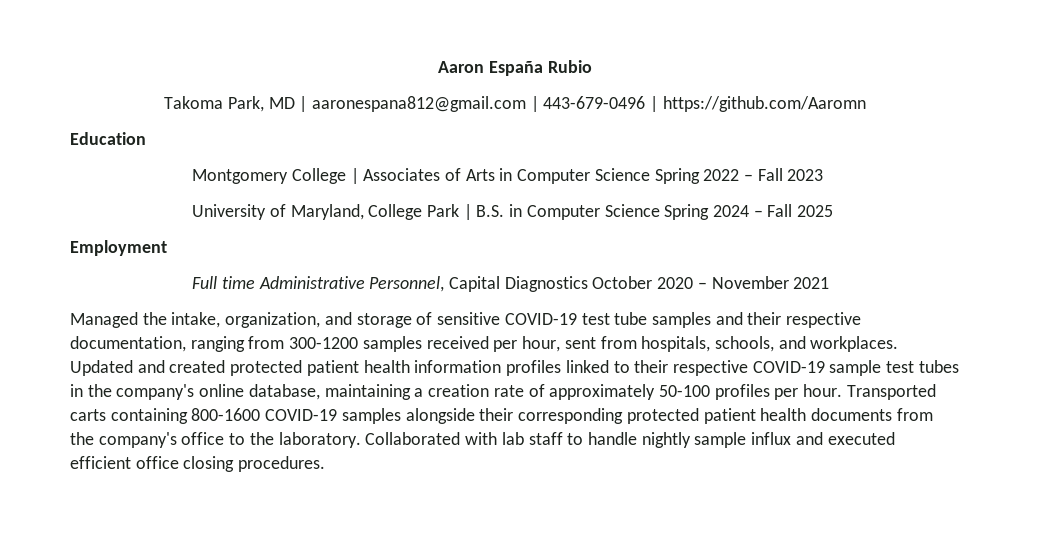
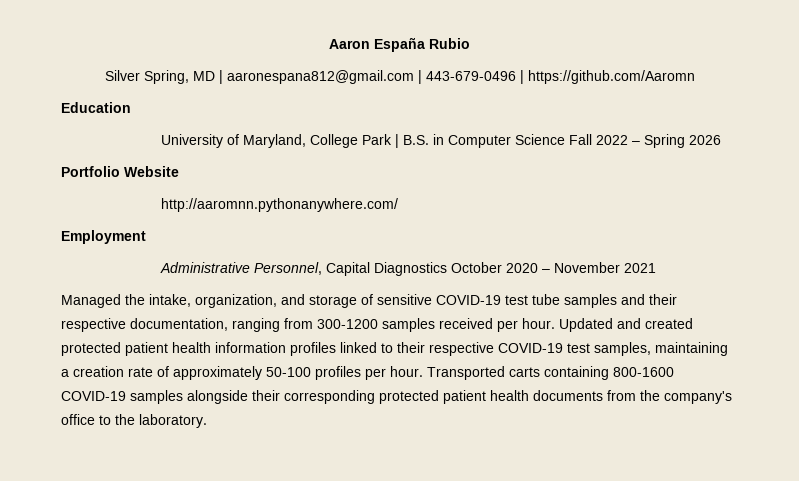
- Takoma Park, MD | aaronespana812@gmail.com | 443-679-0496 | https://github.com/Aaromn
+ Silver Spring, MD | aaronespana812@gmail.com | 443-679-0496 | https://github.com/Aaromn
- Montgomery College | Associates of Arts in Computer Science Spring 2022 – Fall 2023
- University of Maryland, College Park | B.S. in Computer Science Spring 2024 – Fall 2025
+ University of Maryland, College Park | B.S. in Computer Science Fall 2022 – Spring 2026
+ Portfolio Website
+ http://aaromnn.pythonanywhere.com/
- Full time Administrative Personnel, Capital Diagnostics October 2020 – November 2021
+ Administrative Personnel, Capital Diagnostics October 2020 – November 2021
- Managed the intake, organization, and storage of sensitive COVID-19 test tube samples and their respective documentation, ranging from 300-1200 samples received per hour, sent from hospitals, schools, and workplaces.
+ Managed the intake, organization, and storage of sensitive COVID-19 test tube samples and their respective documentation, ranging from 300-1200 samples received per hour.
- Updated and created protected patient health information profiles linked to their respective COVID-19 sample test tubes in the company's online database, maintaining a creation rate of approximately 50-100 profiles per hour.
+ Updated and created protected patient health information profiles linked to their respective COVID-19 test samples, maintaining a creation rate of approximately 50-100 profiles per hour.
- Collaborated with lab staff to handle nightly sample influx and executed efficient office closing procedures.

